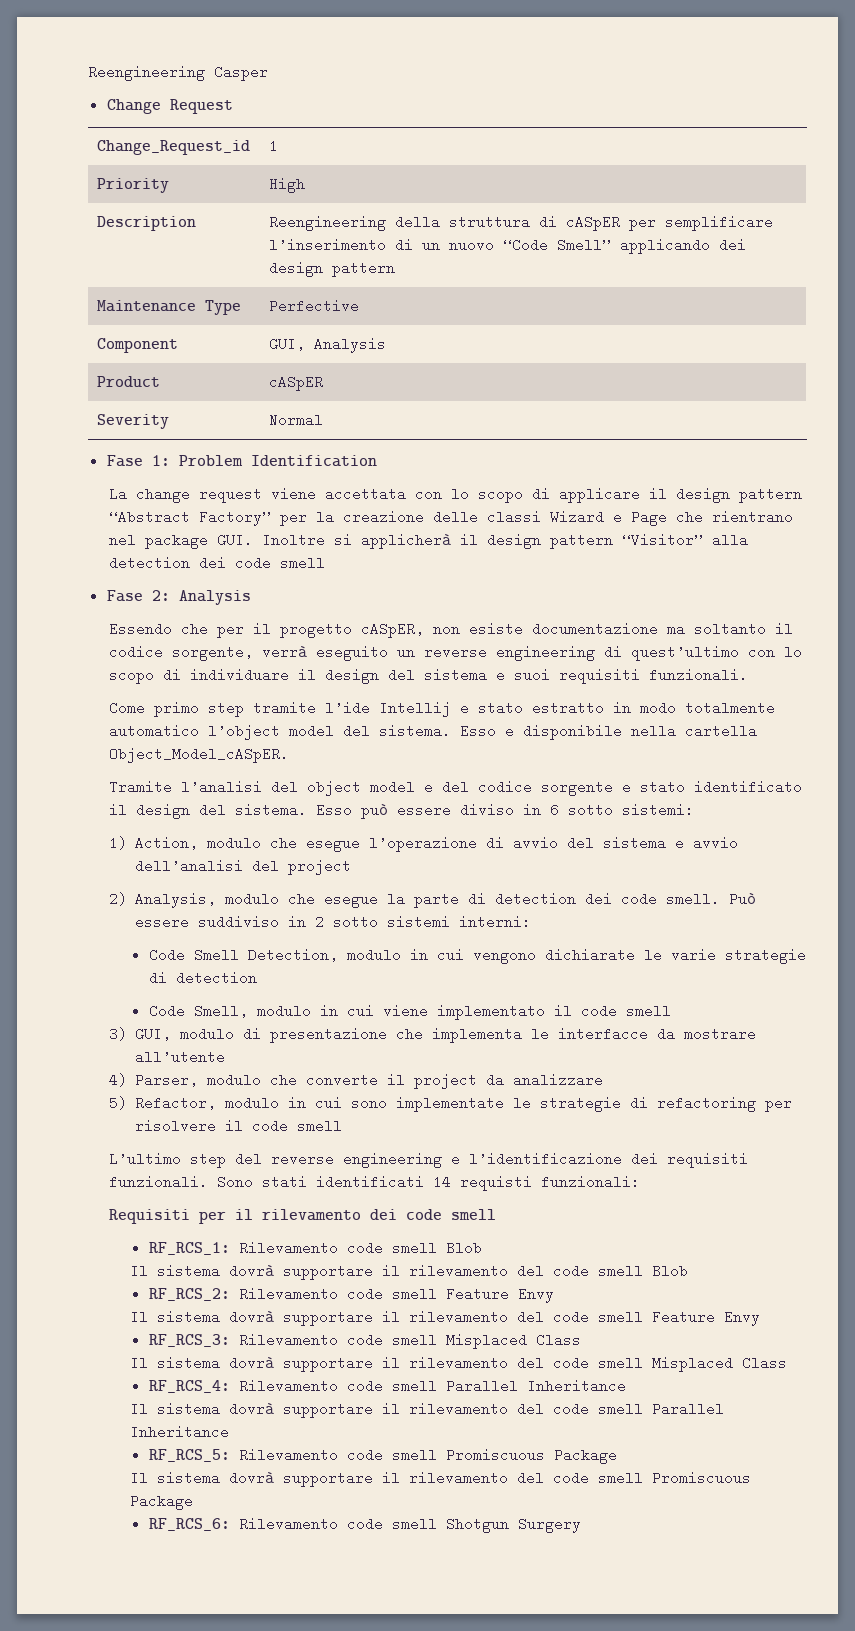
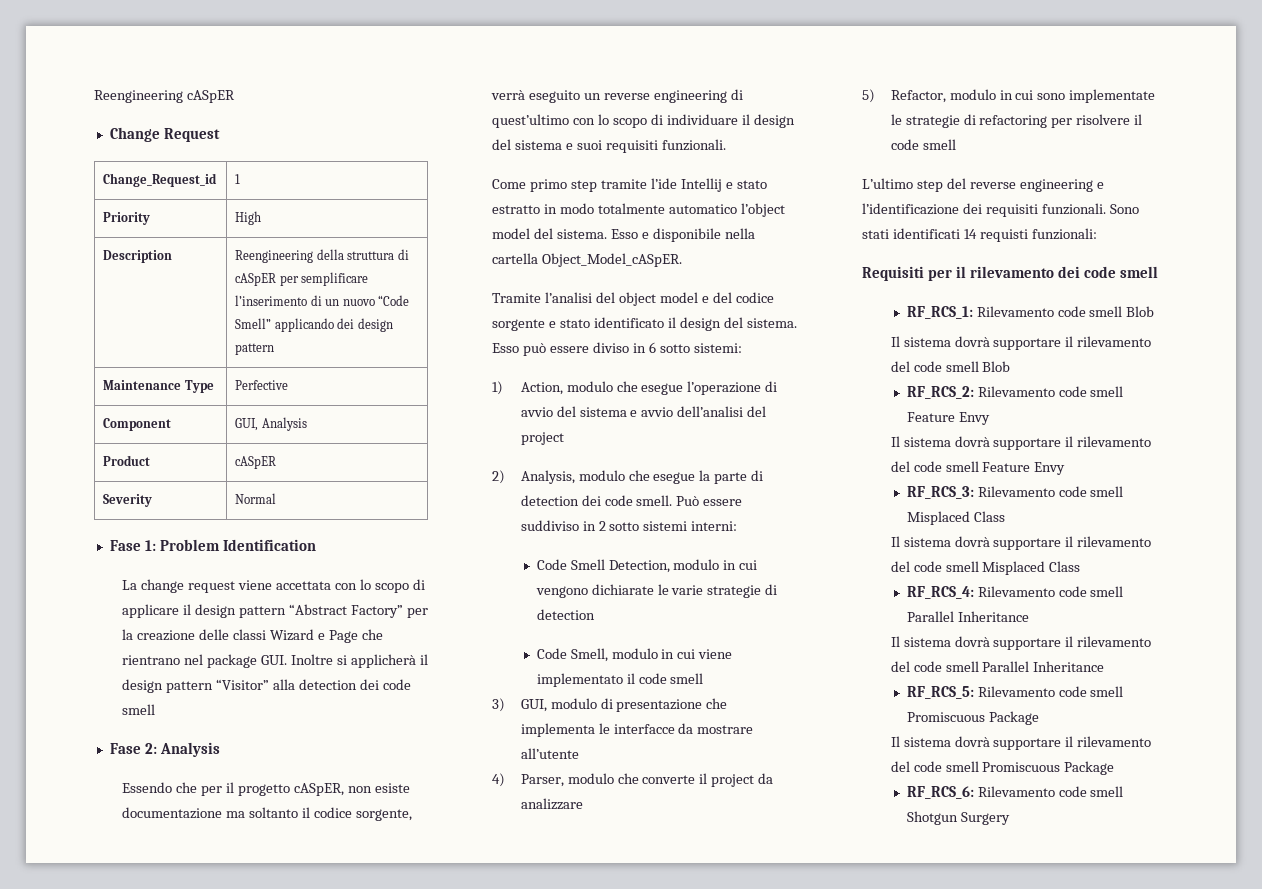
- Reengineering Casper
+ Reengineering cASpER

